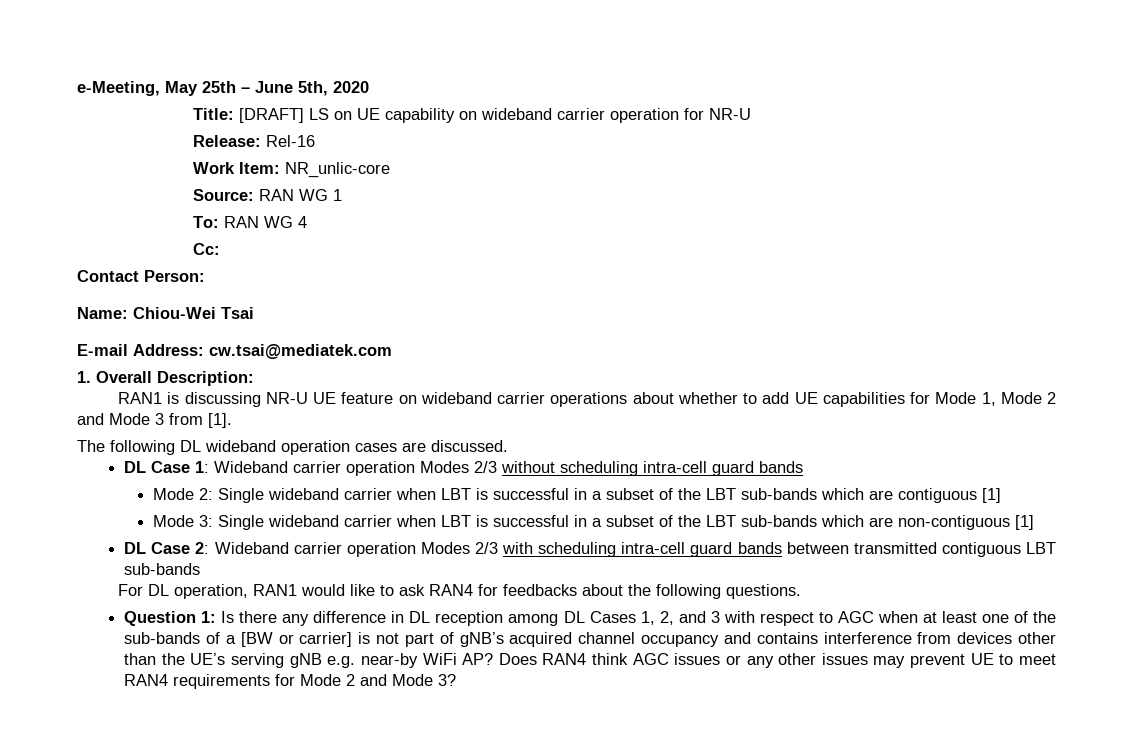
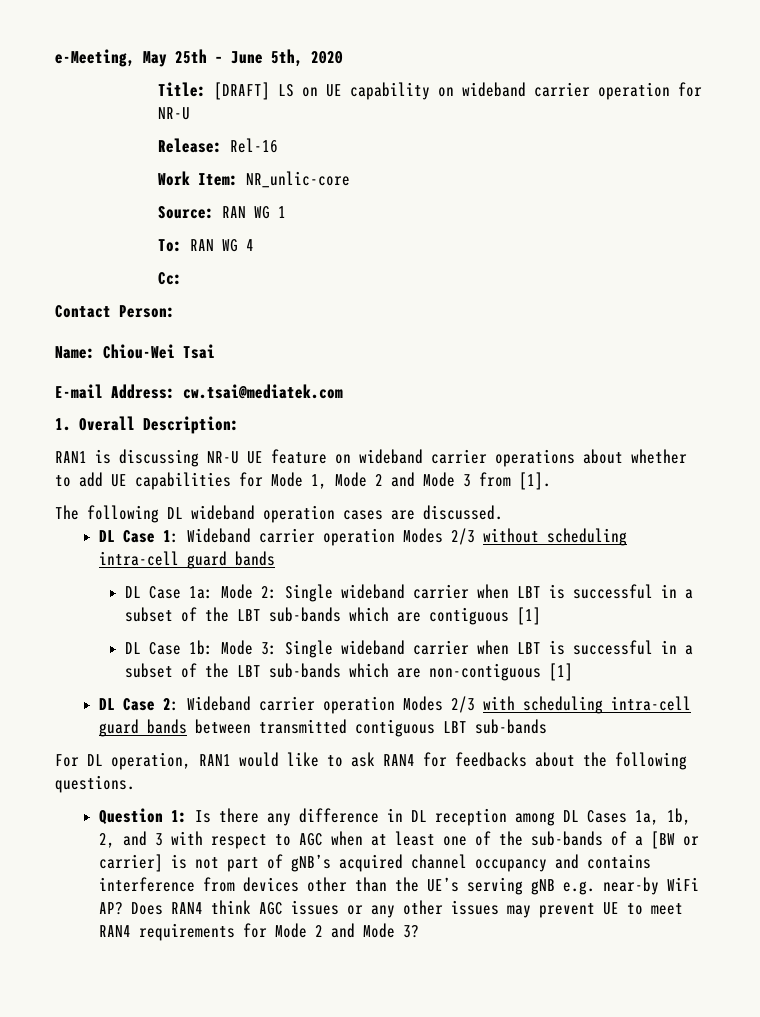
- Mode 2: Single wideband carrier when LBT is successful in a subset of the LBT sub-bands which are contiguous [1]
+ DL Case 1a: Mode 2: Single wideband carrier when LBT is successful in a subset of the LBT sub-bands which are contiguous [1]
- Mode 3: Single wideband carrier when LBT is successful in a subset of the LBT sub-bands which are non-contiguous [1]
+ DL Case 1b: Mode 3: Single wideband carrier when LBT is successful in a subset of the LBT sub-bands which are non-contiguous [1]
- Question 1: Is there any difference in DL reception among DL Cases 1, 2, and 3 with respect to AGC when at least one of the sub-bands of a [BW or carrier] is not part of gNB’s acquired channel occupancy and contains interference from devices other than the UE’s serving gNB e.g. near-by WiFi AP?
+ Question 1: Is there any difference in DL reception among DL Cases 1a, 1b, 2, and 3 with respect to AGC when at least one of the sub-bands of a [BW or carrier] is not part of gNB’s acquired channel occupancy and contains interference from devices other than the UE’s serving gNB e.g. near-by WiFi AP?

